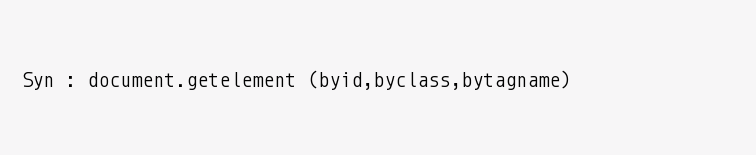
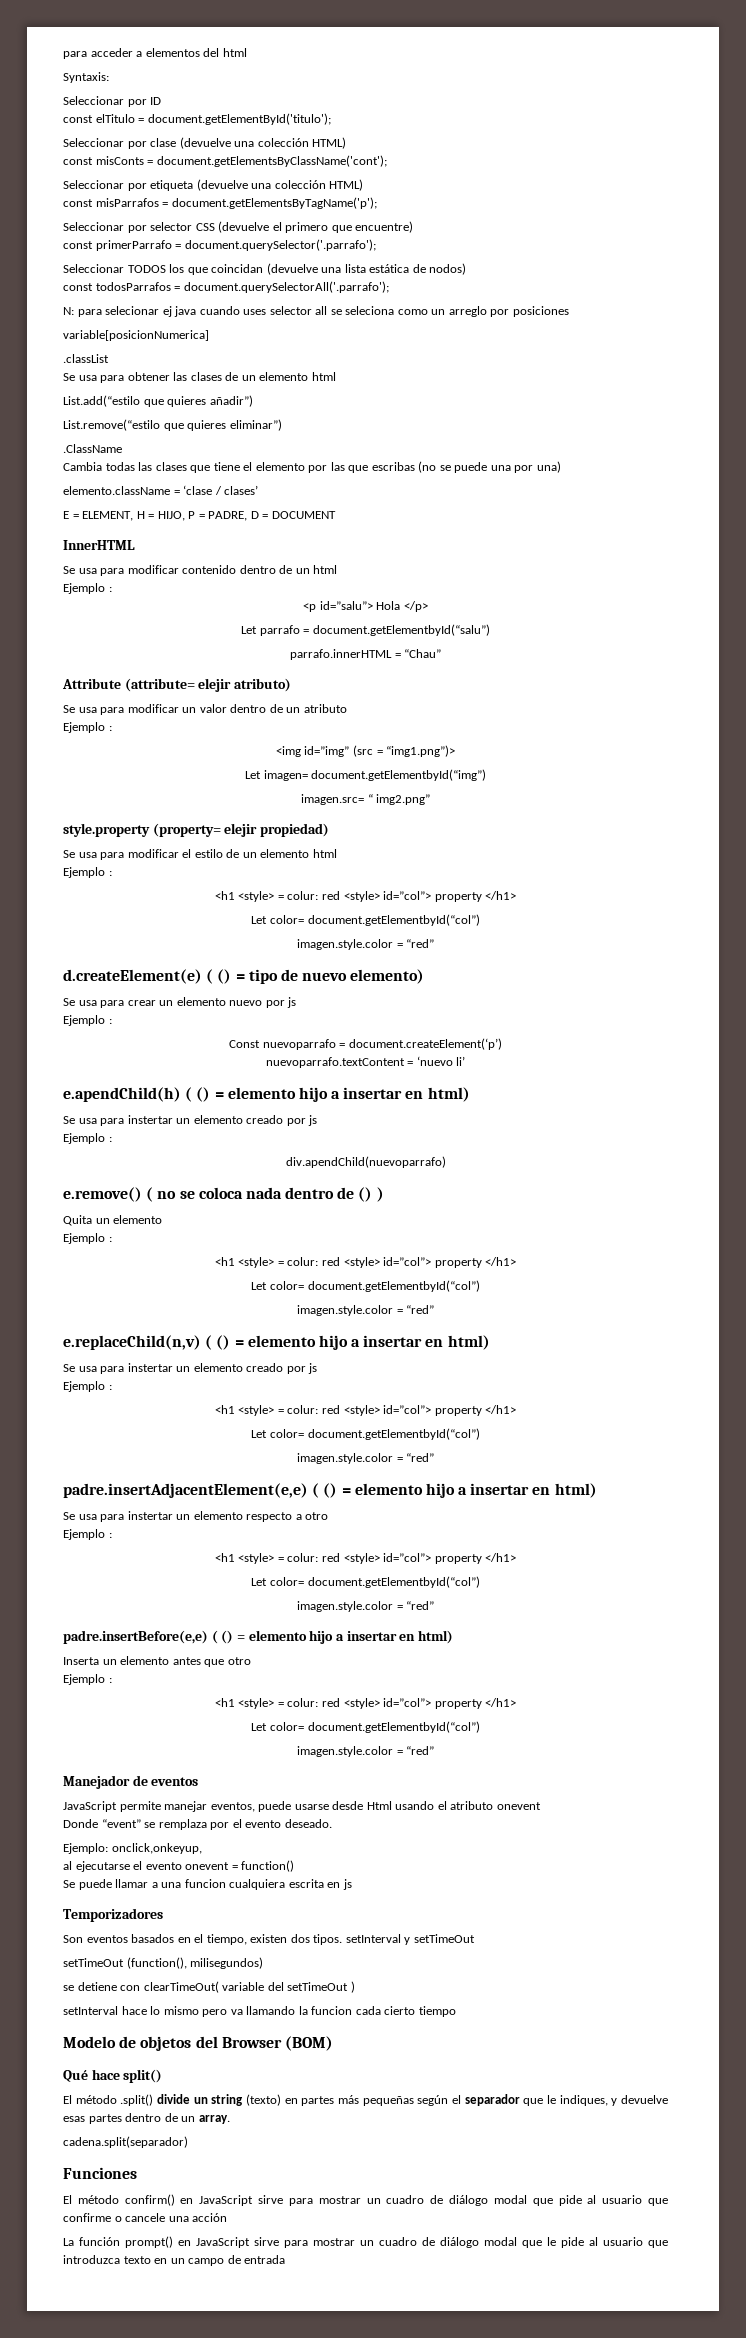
- Syn : document.getelement (byid,byclass,bytagname)
+ para acceder a elementos del html
+ Syntaxis:
+ Seleccionar por ID
+ const elTitulo = document.getElementById('titulo');
+ Seleccionar por clase (devuelve una colección HTML)
+ const misConts = document.getElementsByClassName('cont');
+ Seleccionar por etiqueta (devuelve una colección HTML)
+ const misParrafos = document.getElementsByTagName('p');
+ Seleccionar por selector CSS (devuelve el primero que encuentre)
+ const primerParrafo = document.querySelector('.parrafo');
+ Seleccionar TODOS los que coincidan (devuelve una lista estática de nodos)
+ const todosParrafos = document.querySelectorAll('.parrafo');
+ N: para selecionar ej java cuando uses selector all se seleciona como un arreglo por posiciones
+ variable[posicionNumerica]
+ .classList
+ Se usa para obtener las clases de un elemento html
+ List.add(“estilo que quieres añadir”)
+ List.remove(“estilo que quieres eliminar”)
+ .ClassName
+ Cambia todas las clases que tiene el elemento por las que escribas (no se puede una por una)
+ elemento.className = ‘clase / clases’
+ E = ELEMENT, H = HIJO, P = PADRE, D = DOCUMENT
+ InnerHTML
+ Se usa para modificar contenido dentro de un html
+ Ejemplo :
+ <p id=”salu”> Hola </p>
+ Let parrafo = document.getElementbyId(“salu”)
+ parrafo.innerHTML = “Chau”
+ Attribute (attribute= elejir atributo)
+ Se usa para modificar un valor dentro de un atributo
+ Ejemplo :
+ <img id=”img” (src = “img1.png”)>
+ Let imagen= document.getElementbyId(“img”)
+ imagen.src= “ img2.png”
+ style.property (property= elejir propiedad)
+ Se usa para modificar el estilo de un elemento html
+ Ejemplo :
+ <h1 <style> = colur: red <style> id=”col”> property </h1>
+ Let color= document.getElementbyId(“col”)
+ imagen.style.color = “red”
+ d.createElement(e) ( () = tipo de nuevo elemento)
+ Se usa para crear un elemento nuevo por js
+ Ejemplo :
+ Const nuevoparrafo = document.createElement(‘p’)
+ nuevoparrafo.textContent = ‘nuevo li’
+ e.apendChild(h) ( () = elemento hijo a insertar en html)
+ Se usa para instertar un elemento creado por js
+ Ejemplo :
+ div.apendChild(nuevoparrafo)
+ e.remove() ( no se coloca nada dentro de () )
+ Quita un elemento
+ Ejemplo :
+ <h1 <style> = colur: red <style> id=”col”> property </h1>
+ Let color= document.getElementbyId(“col”)
+ imagen.style.color = “red”
+ e.replaceChild(n,v) ( () = elemento hijo a insertar en html)
+ Se usa para instertar un elemento creado por js
+ Ejemplo :
+ <h1 <style> = colur: red <style> id=”col”> property </h1>
+ Let color= document.getElementbyId(“col”)
+ imagen.style.color = “red”
+ padre.insertAdjacentElement(e,e) ( () = elemento hijo a insertar en html)
+ Se usa para instertar un elemento respecto a otro
+ Ejemplo :
+ <h1 <style> = colur: red <style> id=”col”> property </h1>
+ Let color= document.getElementbyId(“col”)
+ imagen.style.color = “red”
+ padre.insertBefore(e,e) ( () = elemento hijo a insertar en html)
+ Inserta un elemento antes que otro
+ Ejemplo :
+ <h1 <style> = colur: red <style> id=”col”> property </h1>
+ Let color= document.getElementbyId(“col”)
+ imagen.style.color = “red”
+ Manejador de eventos
+ JavaScript permite manejar eventos, puede usarse desde Html usando el atributo onevent
+ Donde “event” se remplaza por el evento deseado.
+ Ejemplo: onclick,onkeyup,
+ al ejecutarse el evento onevent = function()
+ Se puede llamar a una funcion cualquiera escrita en js
+ Temporizadores
+ Son eventos basados en el tiempo, existen dos tipos. setInterval y setTimeOut
+ setTimeOut (function(), milisegundos)
+ se detiene con clearTimeOut( variable del setTimeOut )
+ setInterval hace lo mismo pero va llamando la funcion cada cierto tiempo
+ Modelo de objetos del Browser (BOM)
+ Qué hace split()
+ El método .split() divide un string (texto) en partes más pequeñas según el separador que le indiques, y devuelve esas partes dentro de un array.
+ cadena.split(separador)
+ Funciones
+ El método confirm() en JavaScript sirve para mostrar un cuadro de diálogo modal que pide al usuario que confirme o cancele una acción
+ La función prompt() en JavaScript sirve para mostrar un cuadro de diálogo modal que le pide al usuario que introduzca texto en un campo de entrada

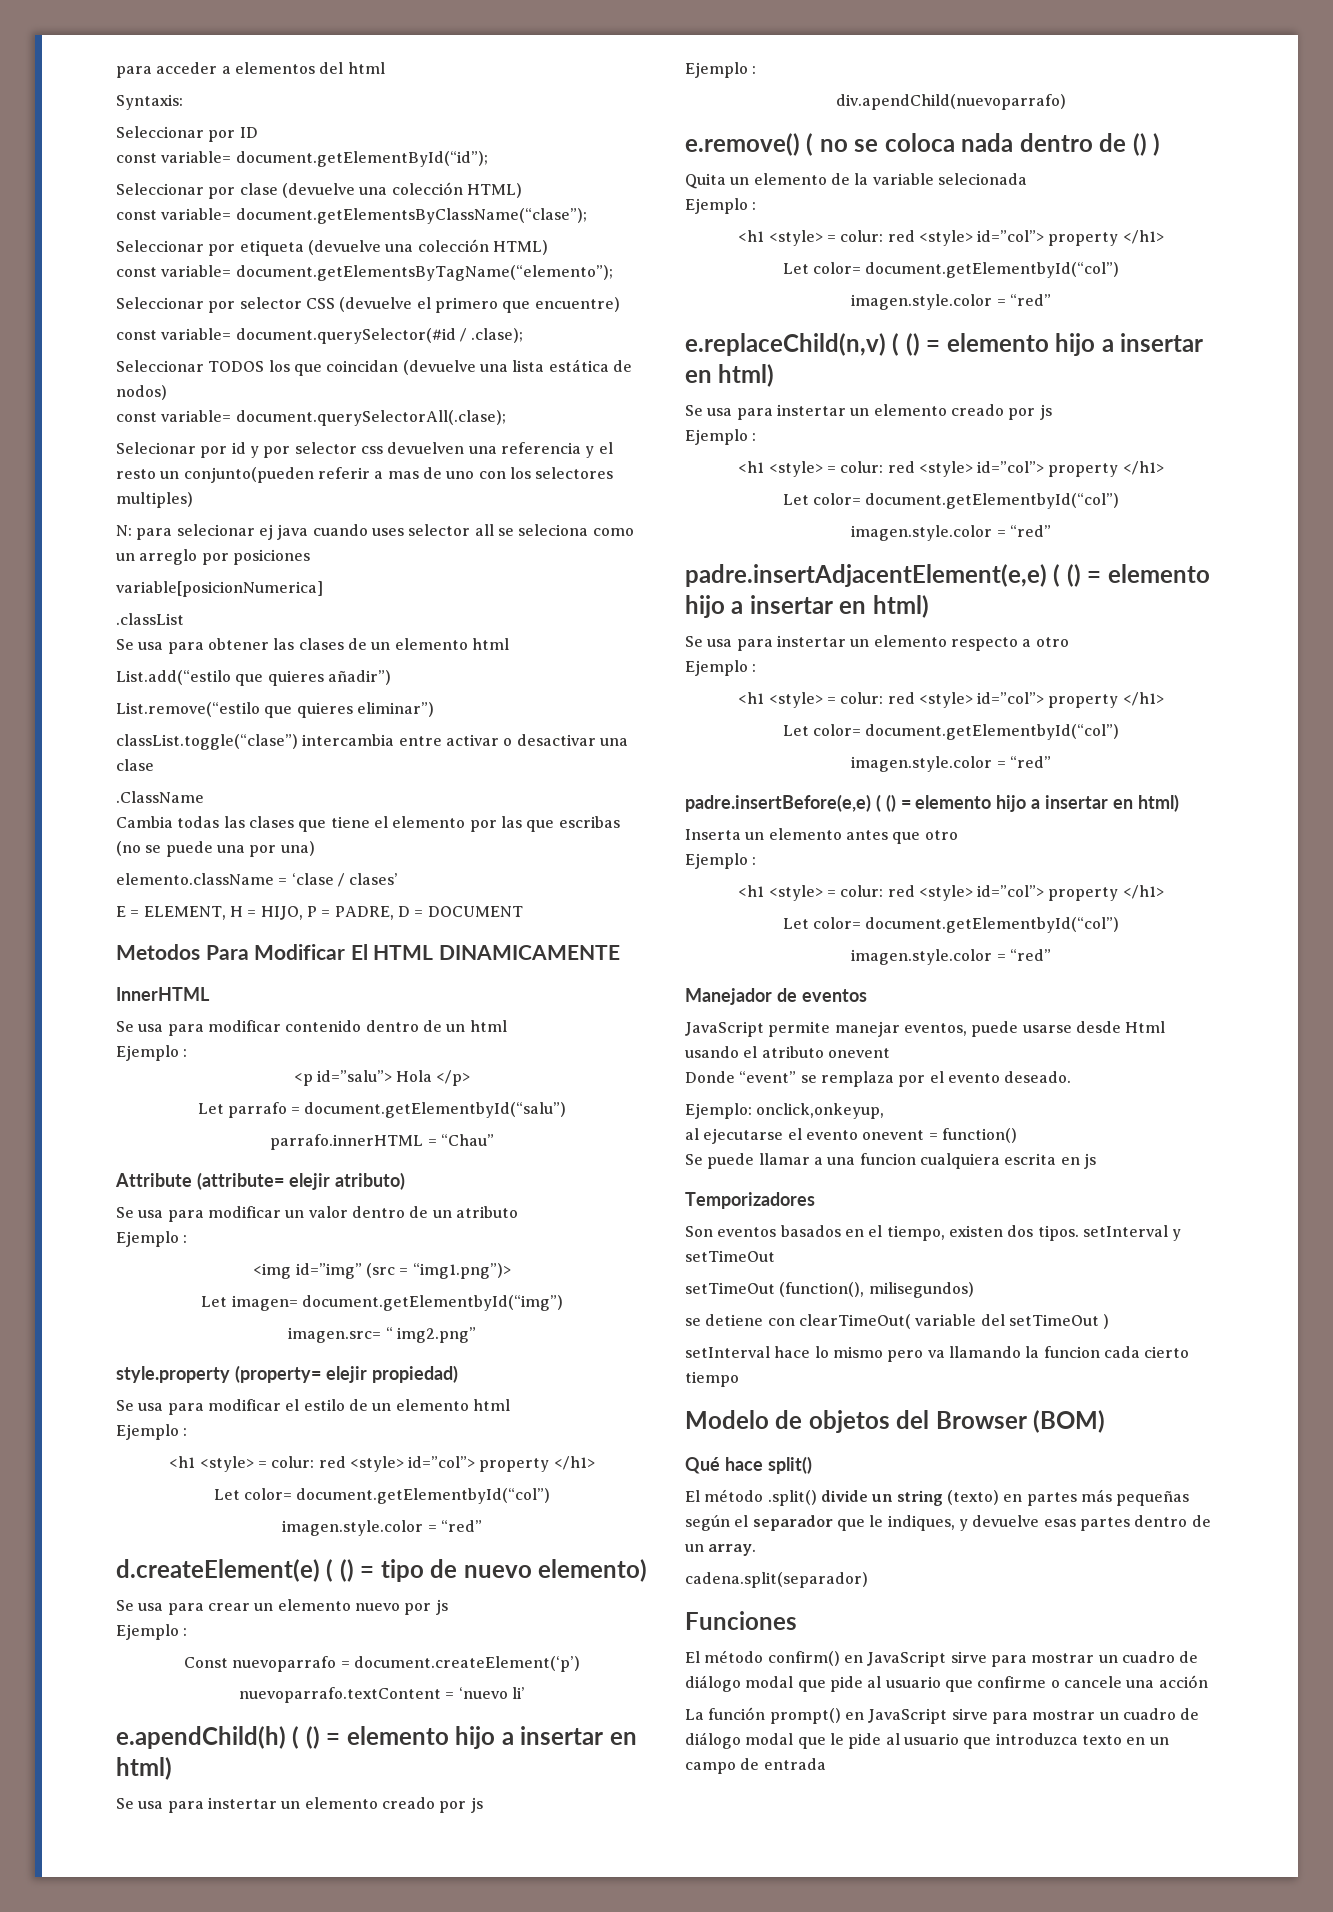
- const elTitulo = document.getElementById('titulo');
+ const variable= document.getElementById(“id”);
- const misConts = document.getElementsByClassName('cont');
+ const variable= document.getElementsByClassName(“clase”);
- const misParrafos = document.getElementsByTagName('p');
+ const variable= document.getElementsByTagName(“elemento”);
- const primerParrafo = document.querySelector('.parrafo');
+ const variable= document.querySelector(#id / .clase);
- const todosParrafos = document.querySelectorAll('.parrafo');
+ const variable= document.querySelectorAll(.clase);
+ Selecionar por id y por selector css devuelven una referencia y el resto un conjunto(pueden referir a mas de uno con los selectores multiples)
+ classList.toggle(“clase”) intercambia entre activar o desactivar una clase
+ Metodos Para Modificar El HTML DINAMICAMENTE
- Quita un elemento
+ Quita un elemento de la variable selecionada

